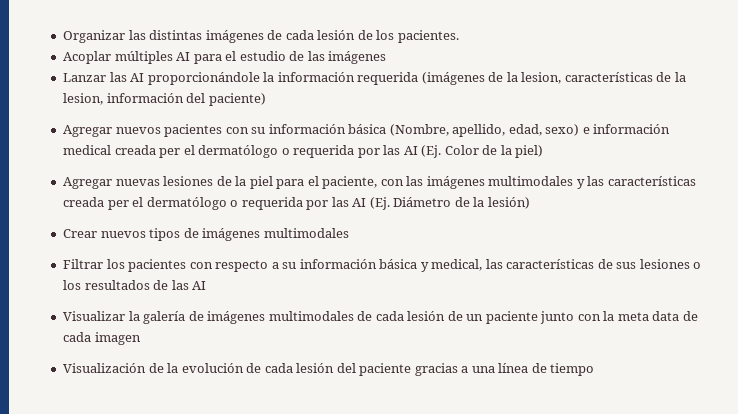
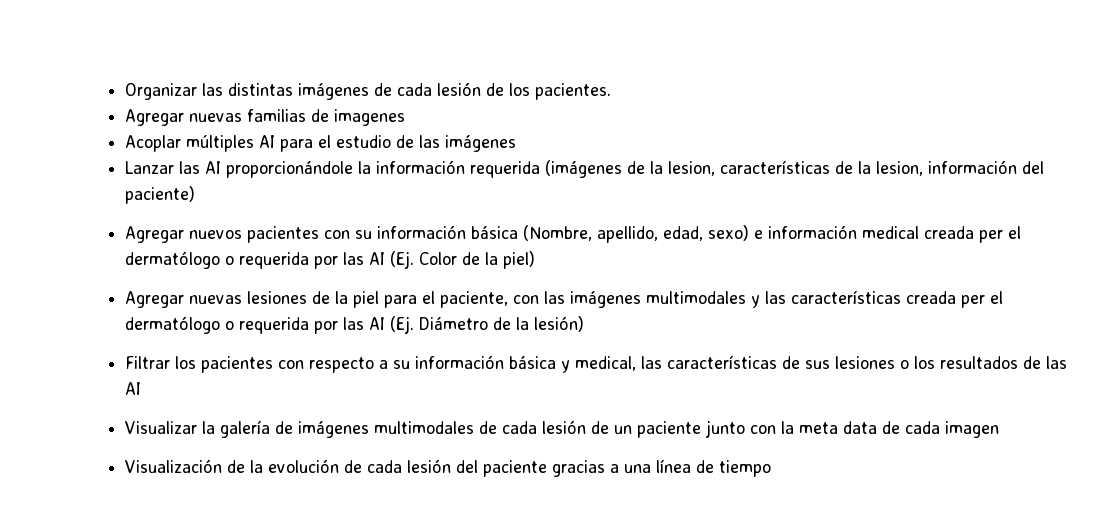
+ Agregar nuevas familias de imagenes
- Crear nuevos tipos de imágenes multimodales

